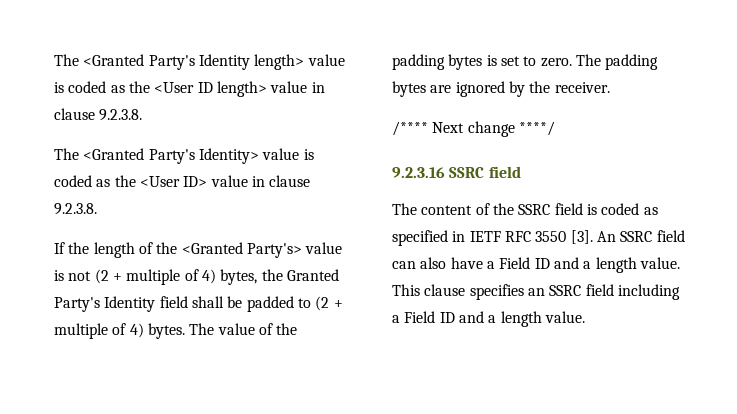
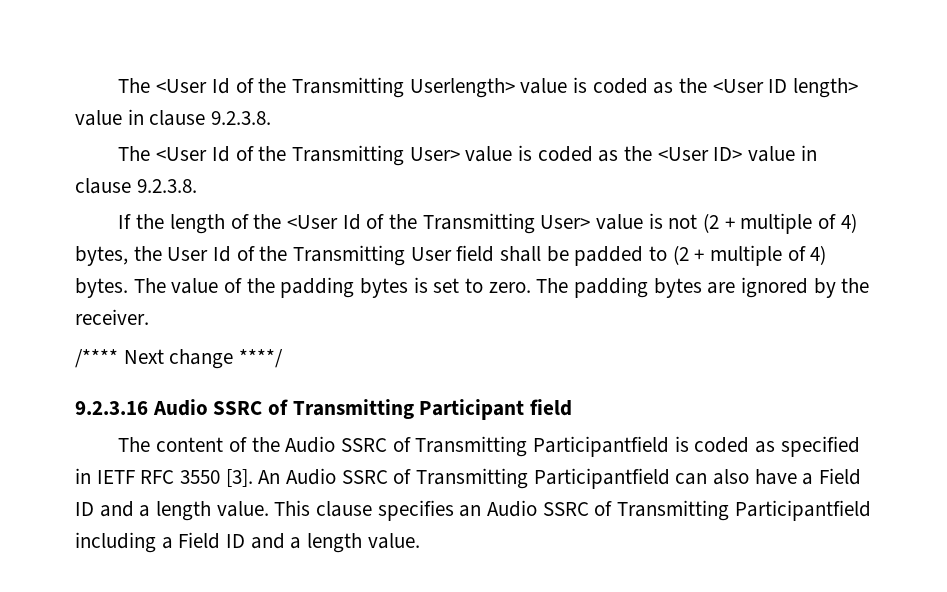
- The <Granted Party's Identity length> value is coded as the <User ID length> value in clause 9.2.3.8.
+ The <User Id of the Transmitting Userlength> value is coded as the <User ID length> value in clause 9.2.3.8.
- The <Granted Party's Identity> value is coded as the <User ID> value in clause 9.2.3.8.
+ The <User Id of the Transmitting User> value is coded as the <User ID> value in clause 9.2.3.8.
- If the length of the <Granted Party's> value is not (2 + multiple of 4) bytes, the Granted Party's Identity field shall be padded to (2 + multiple of 4) bytes.
+ If the length of the <User Id of the Transmitting User> value is not (2 + multiple of 4) bytes, the User Id of the Transmitting User field shall be padded to (2 + multiple of 4) bytes.
- 9.2.3.16 SSRC field
+ 9.2.3.16 Audio SSRC of Transmitting Participant field
- The content of the SSRC field is coded as specified in IETF RFC 3550 [3].
+ The content of the Audio SSRC of Transmitting Participantfield is coded as specified in IETF RFC 3550 [3].
- An SSRC field can also have a Field ID and a length value.
+ An Audio SSRC of Transmitting Participantfield can also have a Field ID and a length value.
- This clause specifies an SSRC field including a Field ID and a length value.
+ This clause specifies an Audio SSRC of Transmitting Participantfield including a Field ID and a length value.

